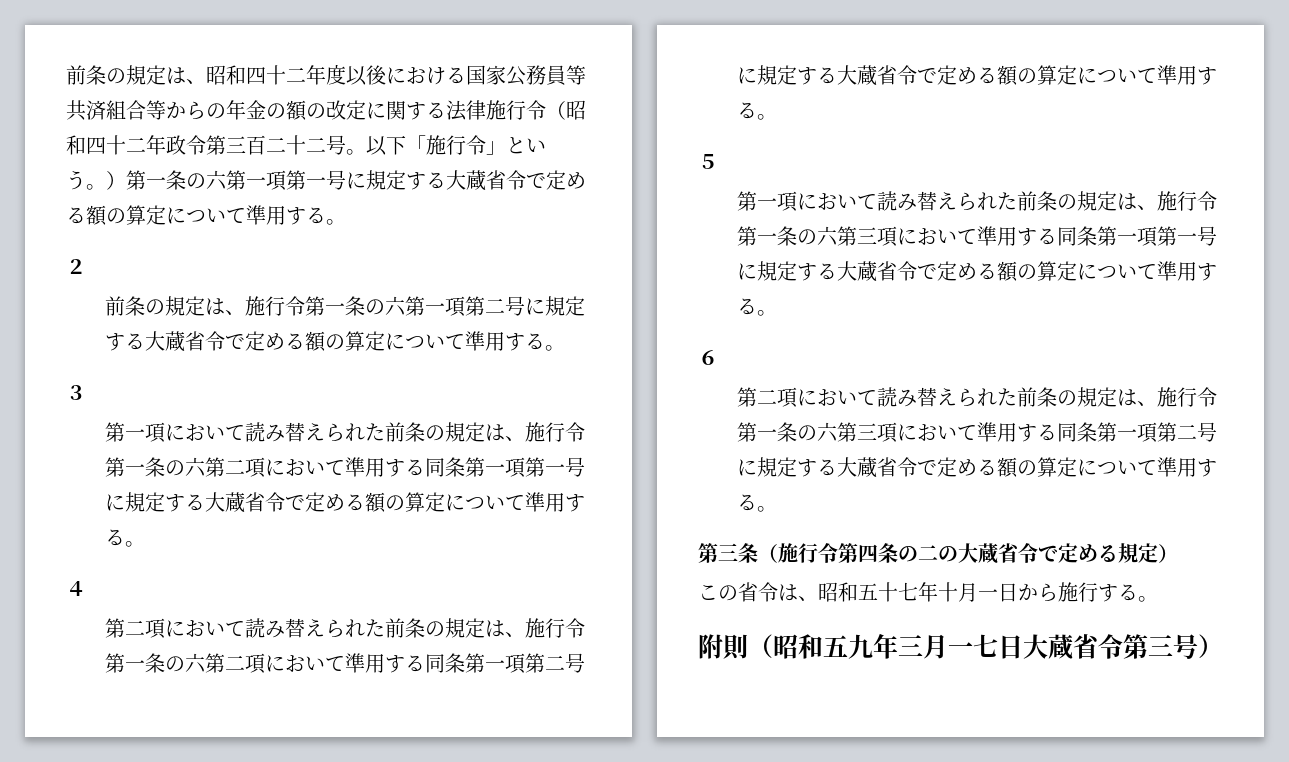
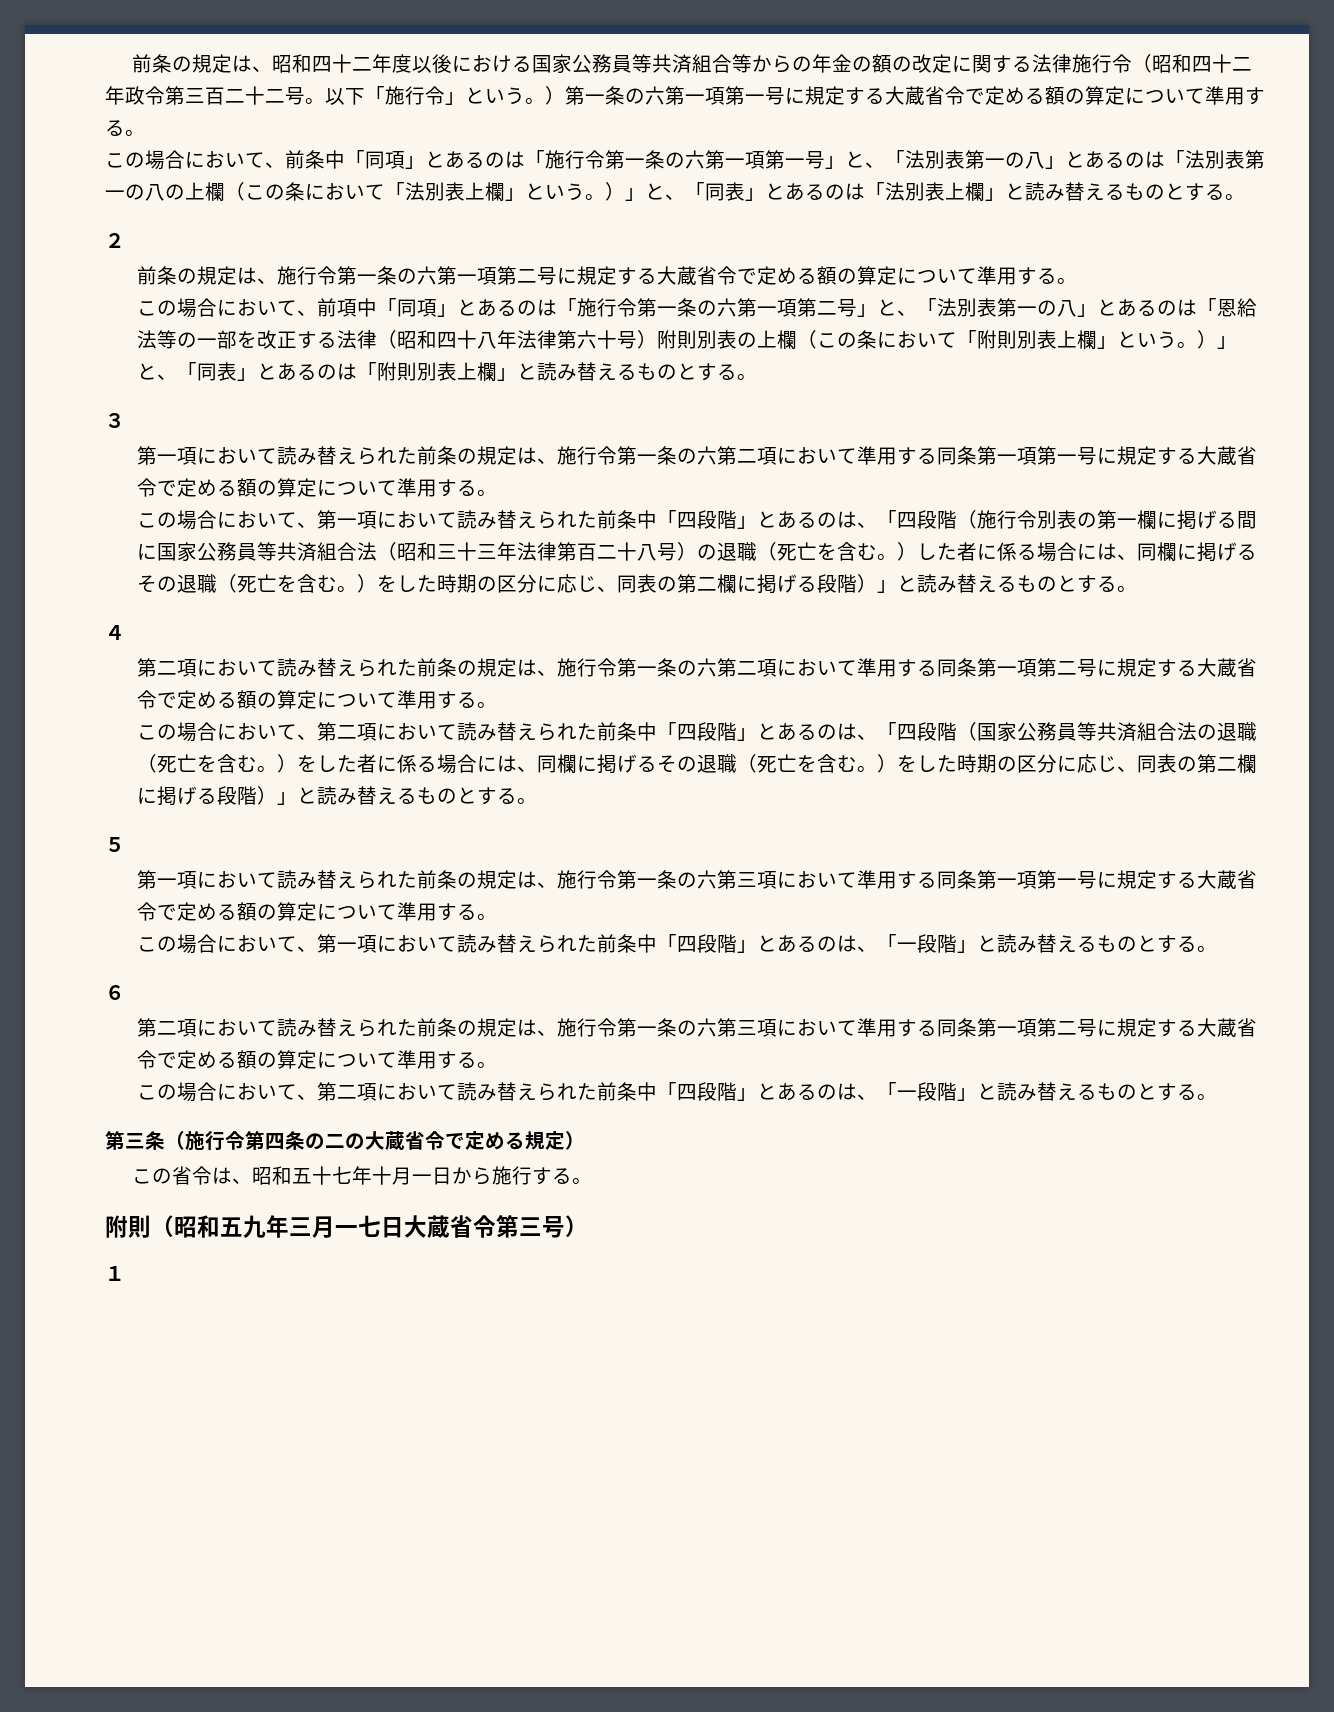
+ この場合において、前条中「同項」とあるのは「施行令第一条の六第一項第一号」と、「法別表第一の八」とあるのは「法別表第一の八の上欄（この条において「法別表上欄」という。）」と、「同表」とあるのは「法別表上欄」と読み替えるものとする。
+ この場合において、前項中「同項」とあるのは「施行令第一条の六第一項第二号」と、「法別表第一の八」とあるのは「恩給法等の一部を改正する法律（昭和四十八年法律第六十号）附則別表の上欄（この条において「附則別表上欄」という。）」と、「同表」とあるのは「附則別表上欄」と読み替えるものとする。
+ この場合において、第一項において読み替えられた前条中「四段階」とあるのは、「四段階（施行令別表の第一欄に掲げる間に国家公務員等共済組合法（昭和三十三年法律第百二十八号）の退職（死亡を含む。）した者に係る場合には、同欄に掲げるその退職（死亡を含む。）をした時期の区分に応じ、同表の第二欄に掲げる段階）」と読み替えるものとする。
+ この場合において、第二項において読み替えられた前条中「四段階」とあるのは、「四段階（国家公務員等共済組合法の退職（死亡を含む。）をした者に係る場合には、同欄に掲げるその退職（死亡を含む。）をした時期の区分に応じ、同表の第二欄に掲げる段階）」と読み替えるものとする。
+ この場合において、第一項において読み替えられた前条中「四段階」とあるのは、「一段階」と読み替えるものとする。
+ この場合において、第二項において読み替えられた前条中「四段階」とあるのは、「一段階」と読み替えるものとする。
+ １

